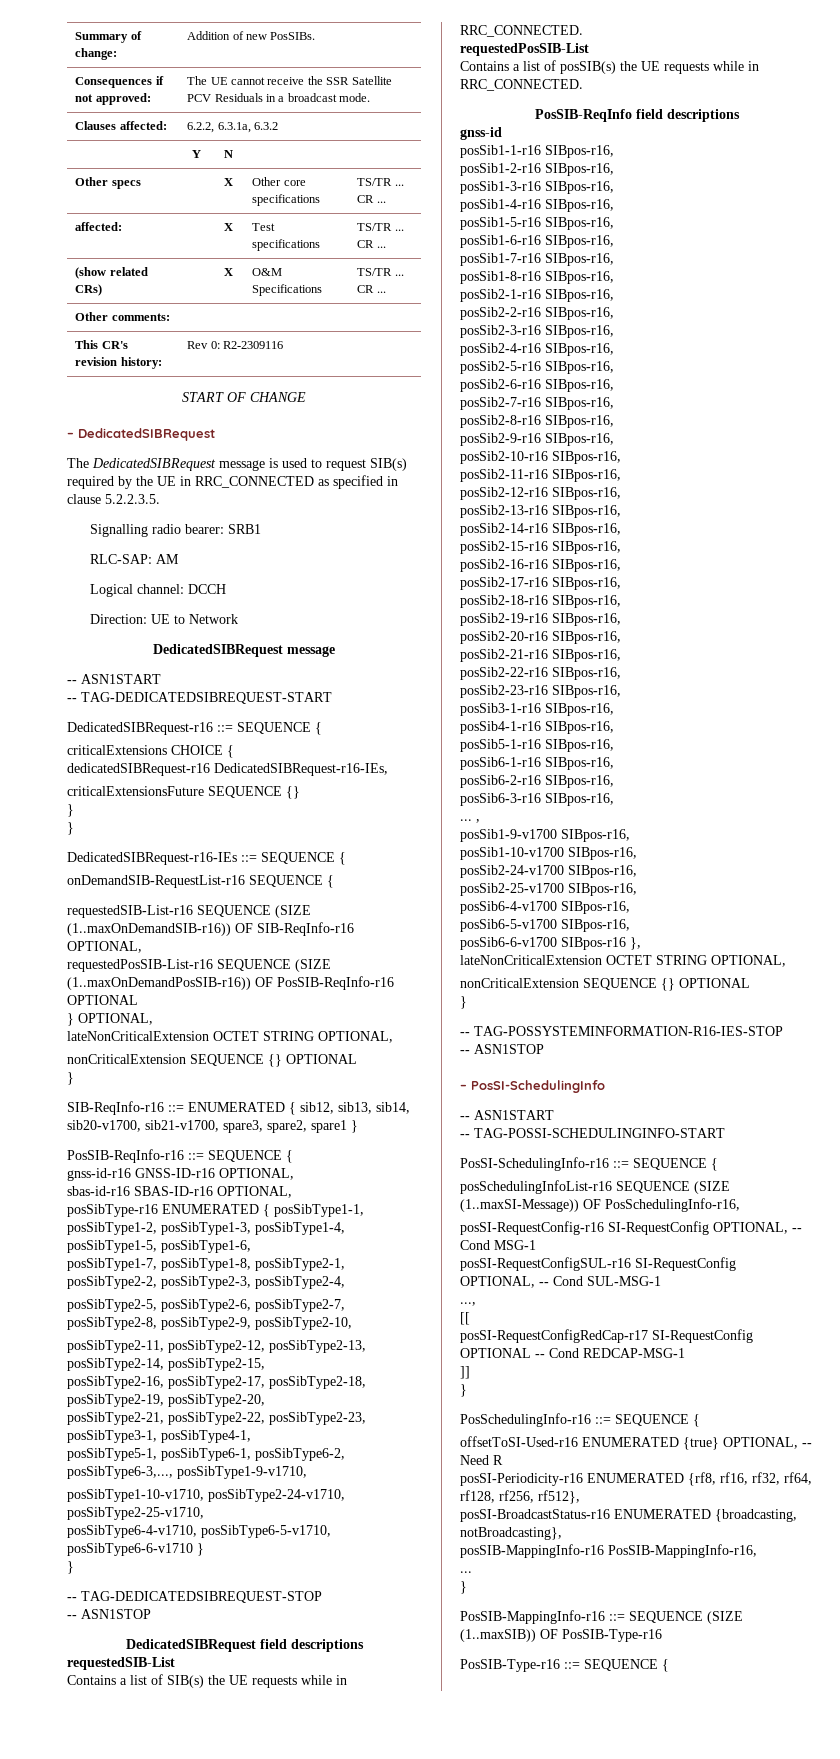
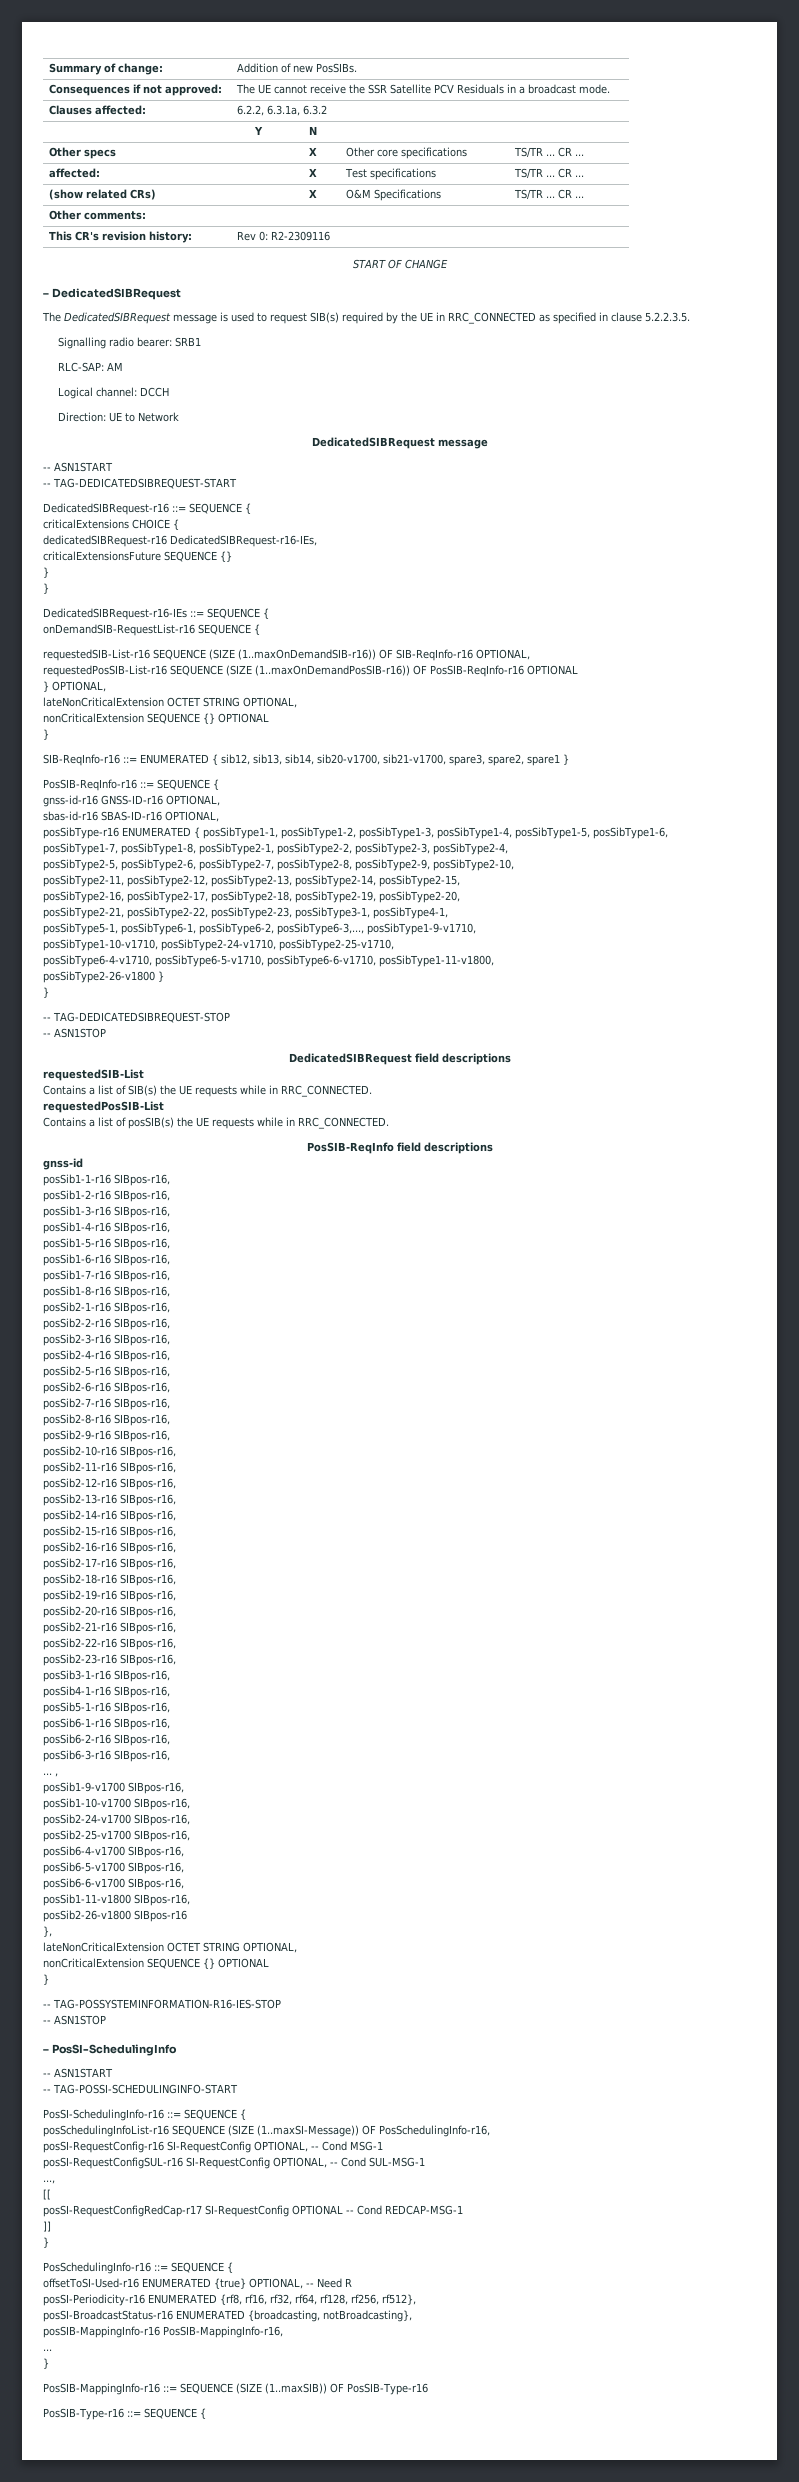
- posSibType6-4-v1710, posSibType6-5-v1710, posSibType6-6-v1710 }
+ posSibType6-4-v1710, posSibType6-5-v1710, posSibType6-6-v1710, posSibType1-11-v1800,
+ posSibType2-26-v1800 }
- posSib6-6-v1700 SIBpos-r16 },
+ posSib6-6-v1700 SIBpos-r16,
+ posSib1-11-v1800 SIBpos-r16,
+ posSib2-26-v1800 SIBpos-r16
+ },

